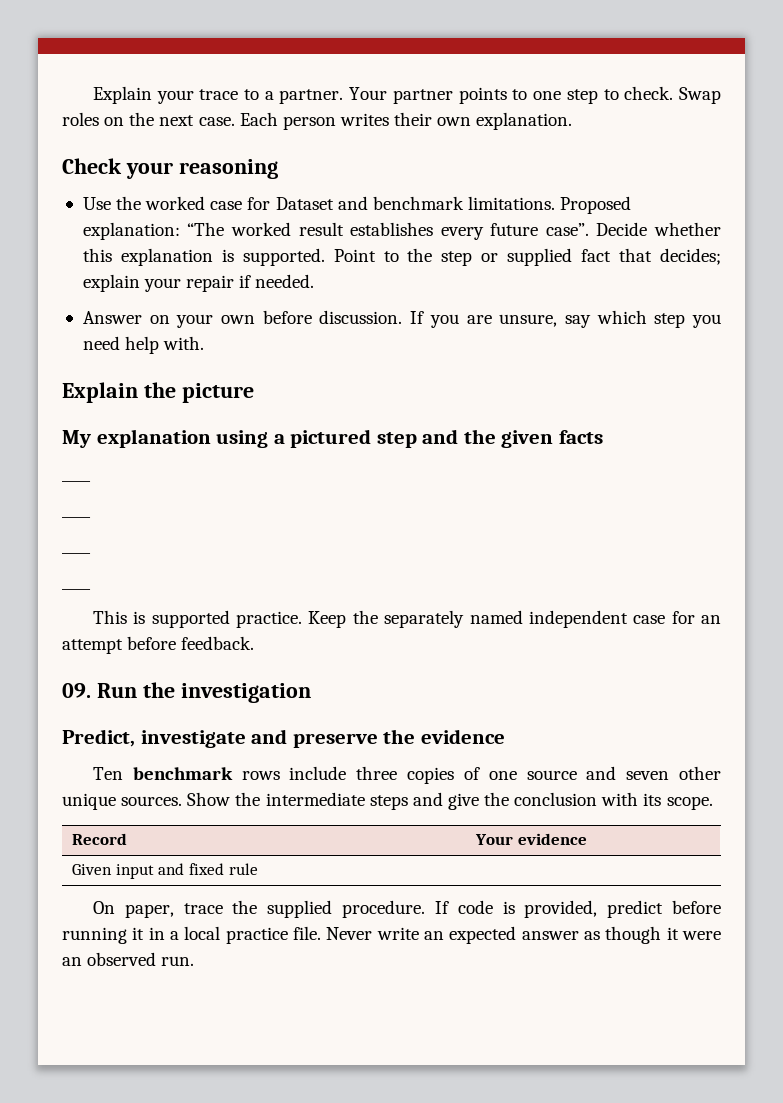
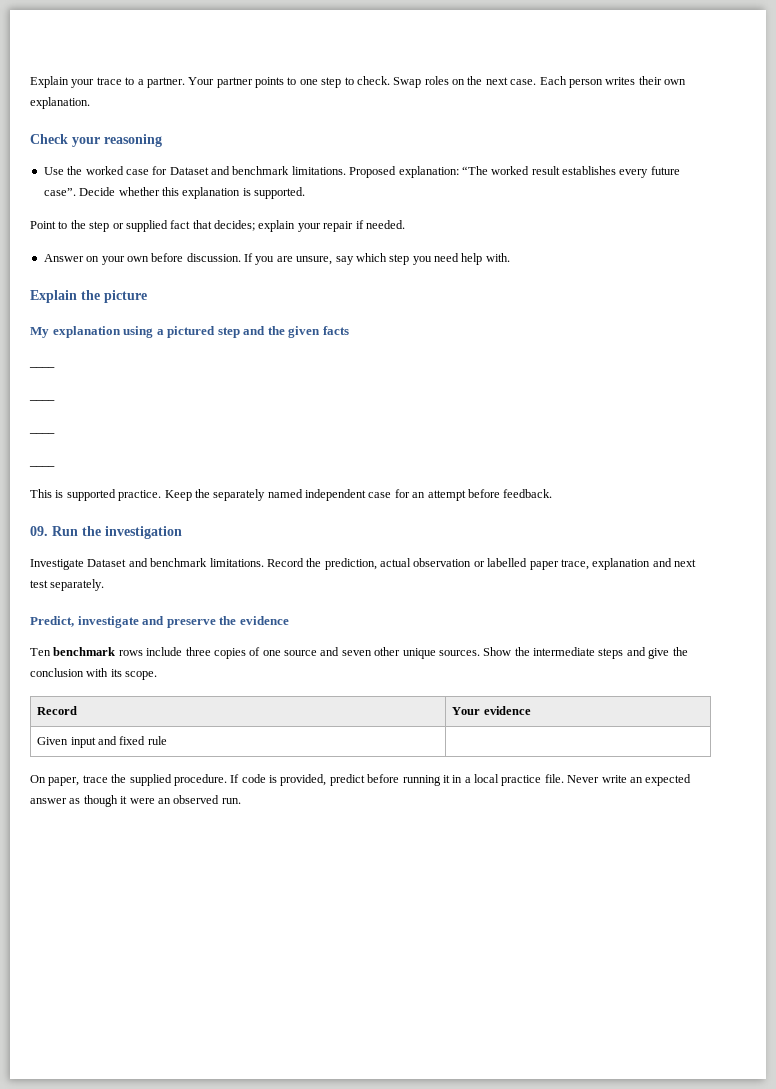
- Decide whether this explanation is supported. Point to the step or supplied fact that decides; explain your repair if needed.
+ Decide whether this explanation is supported.
+ Point to the step or supplied fact that decides; explain your repair if needed.
+ Investigate Dataset and benchmark limitations. Record the prediction, actual observation or labelled paper trace, explanation and next test separately.

